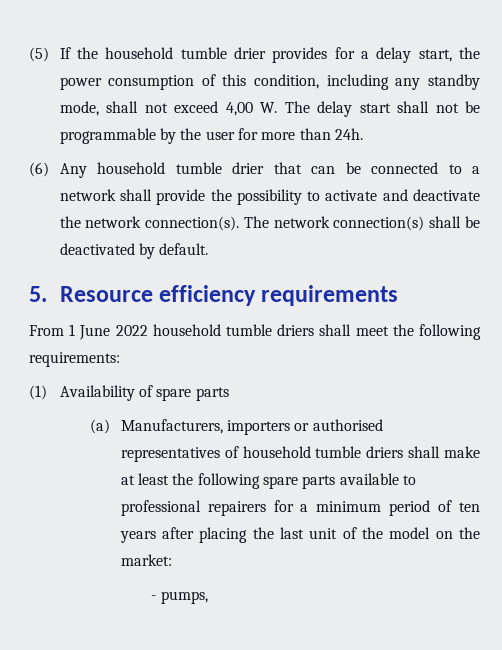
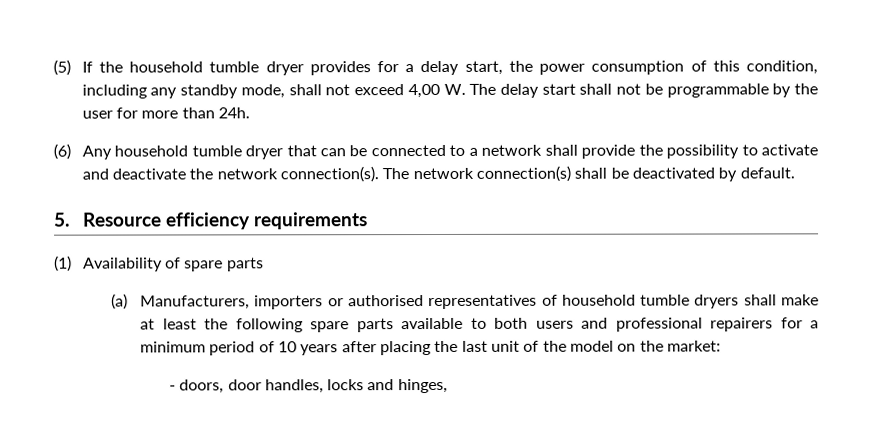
- (5) If the household tumble drier provides for a delay start, the power consumption of this condition, including any standby mode, shall not exceed 4,00 W. The delay start shall not be programmable by the user for more than 24h.
+ (5) If the household tumble dryer provides for a delay start, the power consumption of this condition, including any standby mode, shall not exceed 4,00 W. The delay start shall not be programmable by the user for more than 24h.
- (6) Any household tumble drier that can be connected to a network shall provide the possibility to activate and deactivate the network connection(s).
+ (6) Any household tumble dryer that can be connected to a network shall provide the possibility to activate and deactivate the network connection(s).
- From 1 June 2022 household tumble driers shall meet the following requirements:
- (a) Manufacturers, importers or authorised representatives of household tumble driers shall make at least the following spare parts available to professional repairers for a minimum period of ten years after placing the last unit of the model on the market:
+ (a) Manufacturers, importers or authorised representatives of household tumble dryers shall make at least the following spare parts available to both users and professional repairers for a minimum period of 10 years after placing the last unit of the model on the market:
- - pumps,
+ - doors, door handles, locks and hinges,

